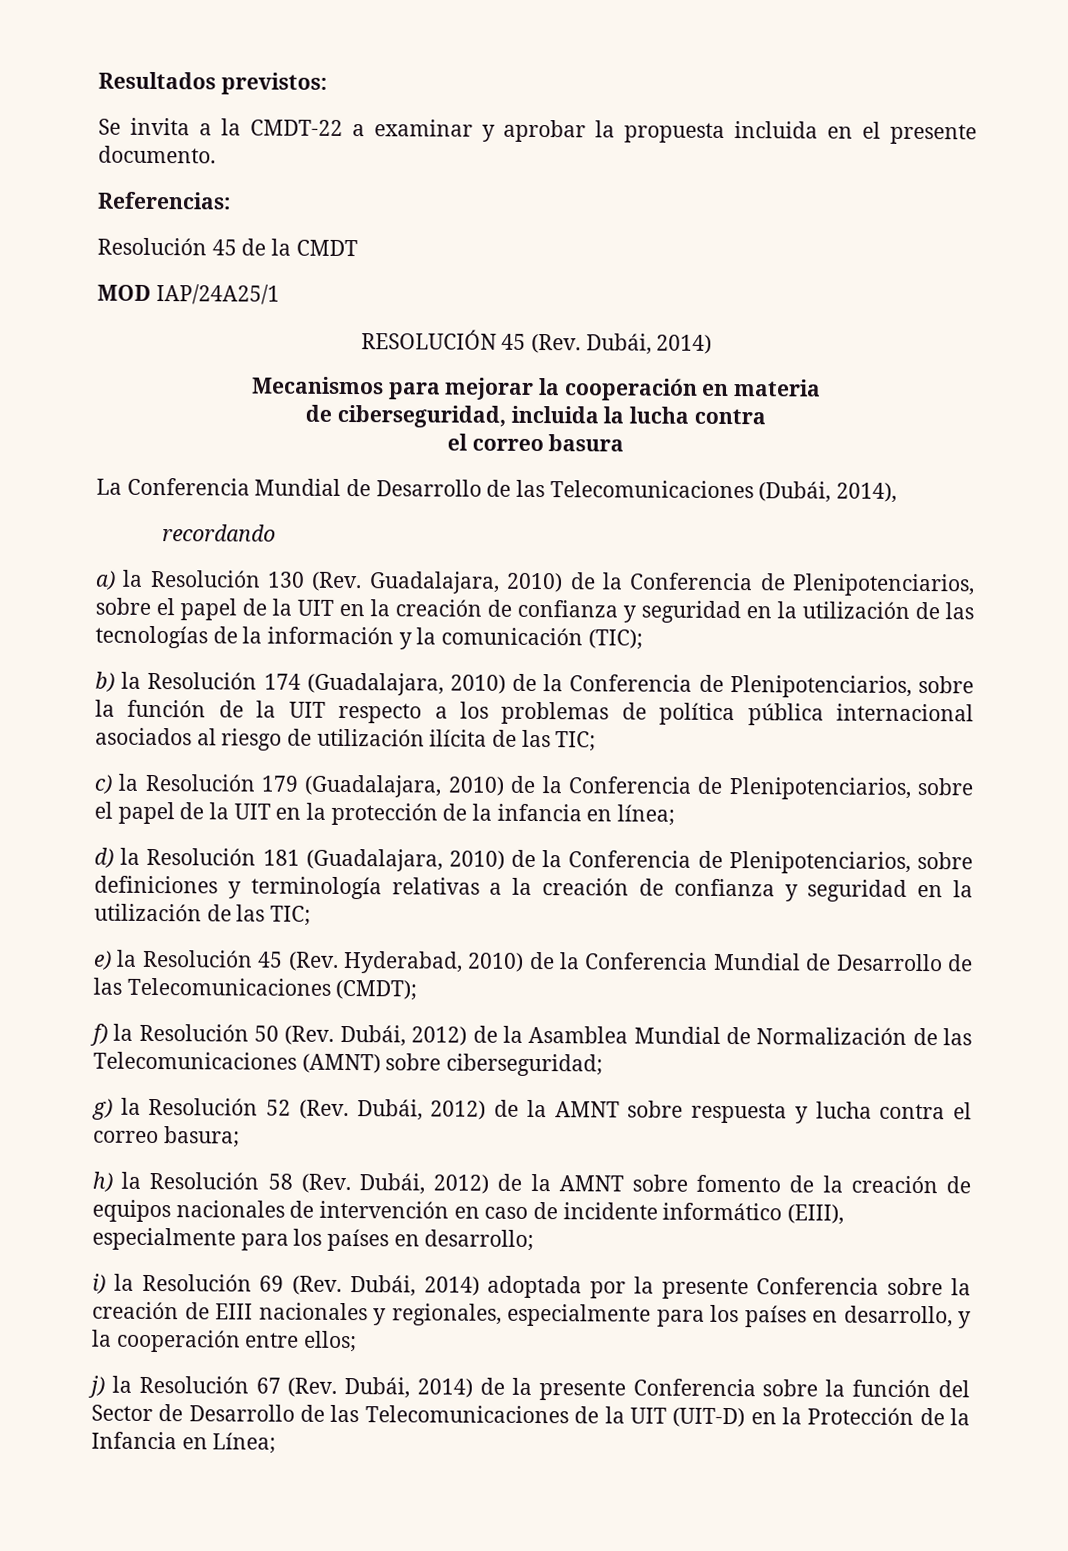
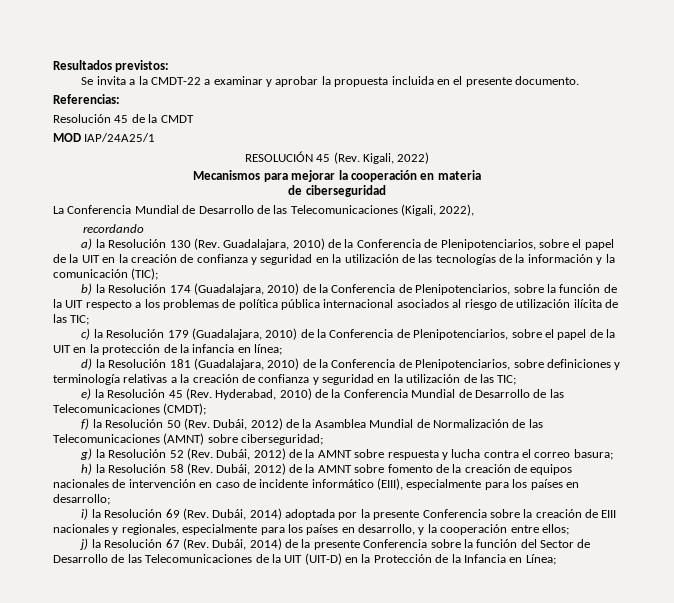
- RESOLUCIÓN 45 (Rev. Dubái, 2014)
+ RESOLUCIÓN 45 (Rev. Kigali, 2022)
- de ciberseguridad, incluida la lucha contra
- el correo basura
+ de ciberseguridad
- La Conferencia Mundial de Desarrollo de las Telecomunicaciones (Dubái, 2014),
+ La Conferencia Mundial de Desarrollo de las Telecomunicaciones (Kigali, 2022),

